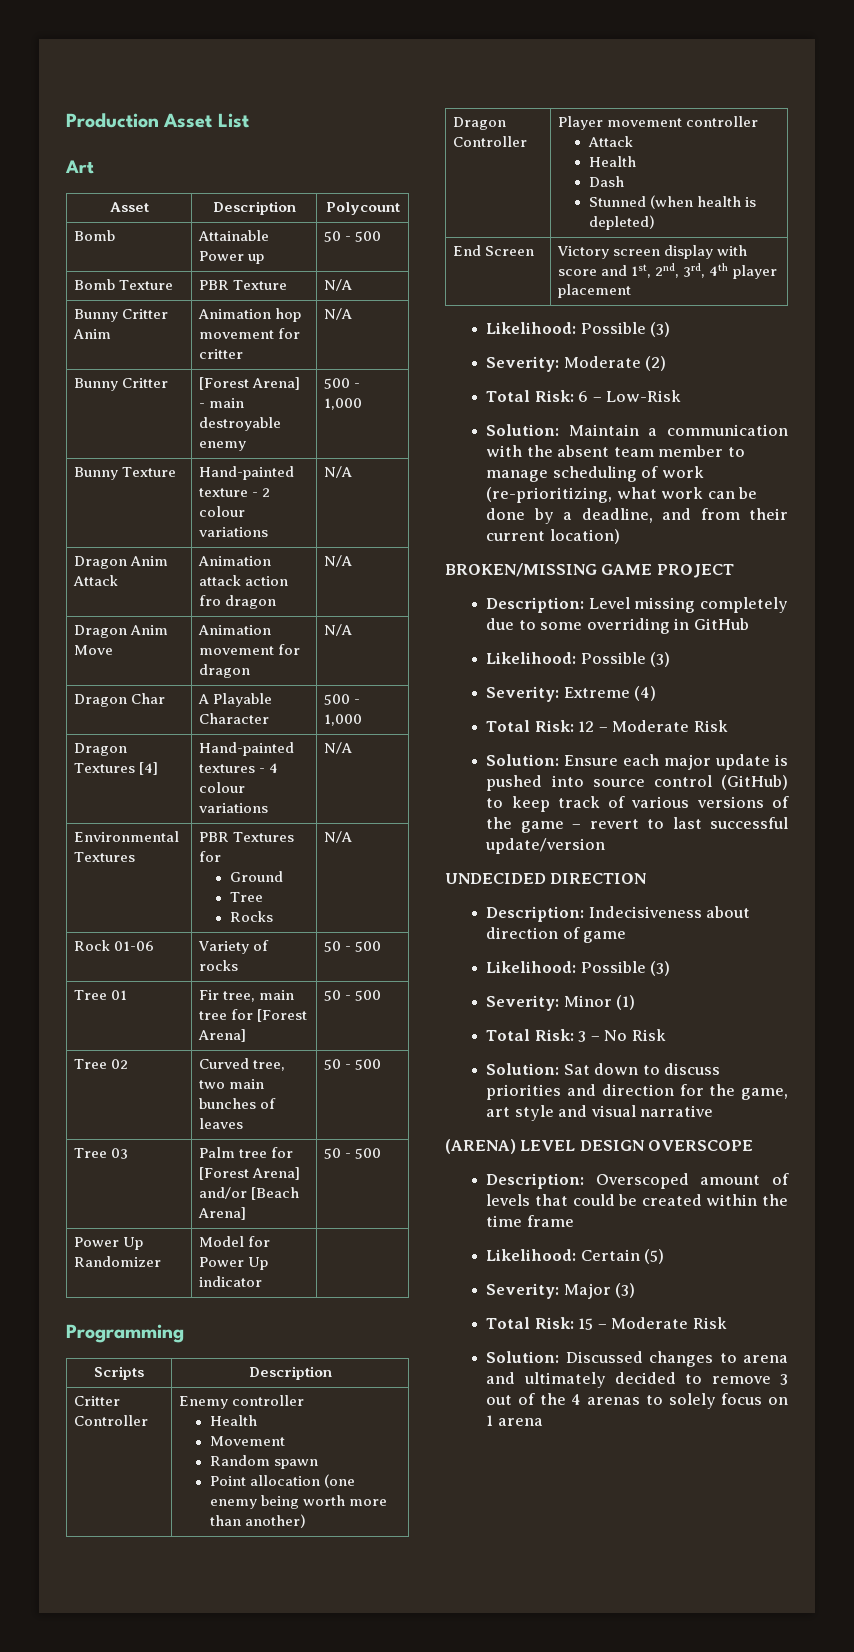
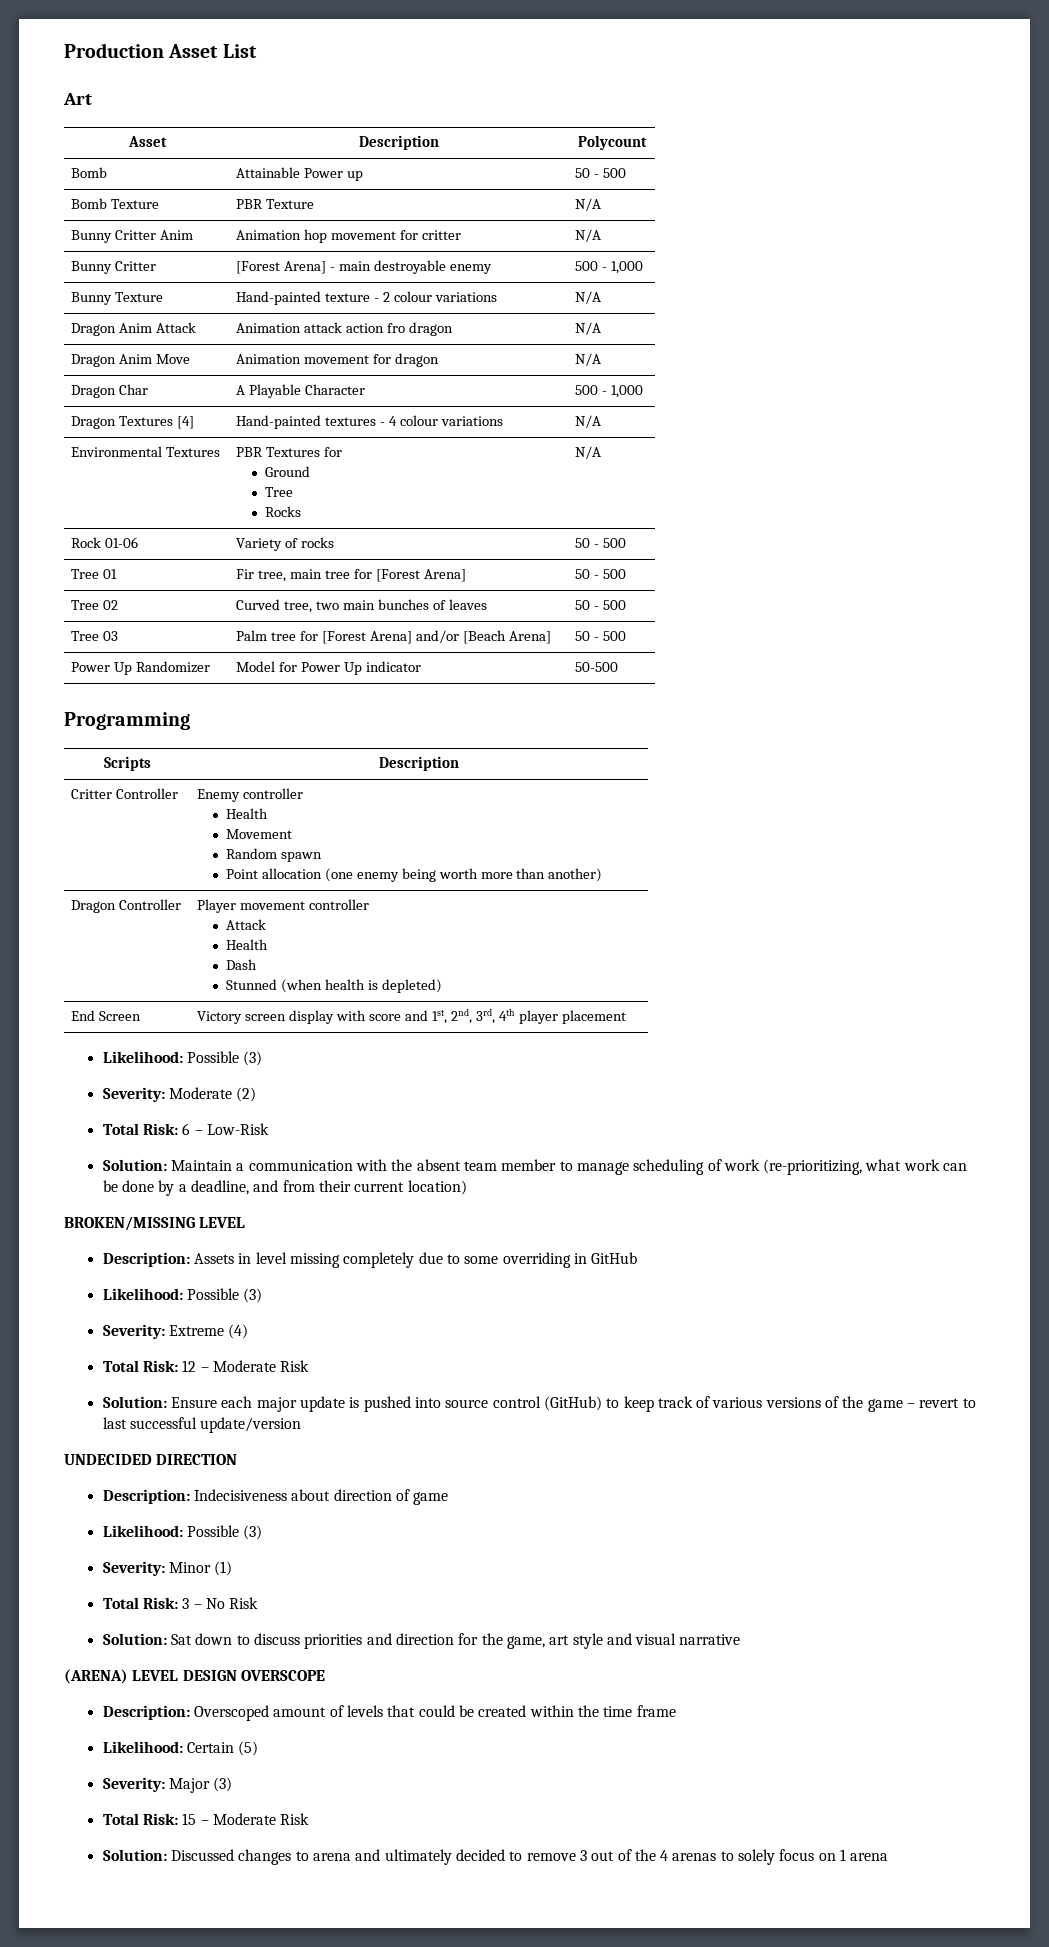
- Power Up Randomizer | Model for Power Up indicator |
+ Power Up Randomizer | Model for Power Up indicator | 50-500
- BROKEN/MISSING GAME PROJECT
- Description: Level missing completely due to some overriding in GitHub
+ BROKEN/MISSING LEVEL
+ Description: Assets in level missing completely due to some overriding in GitHub

